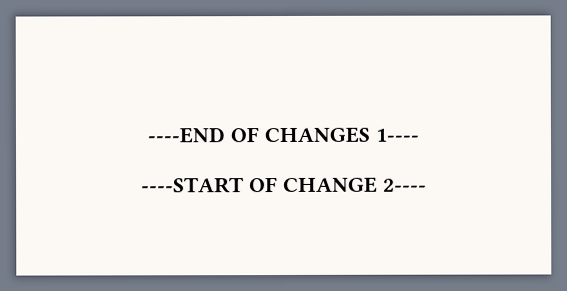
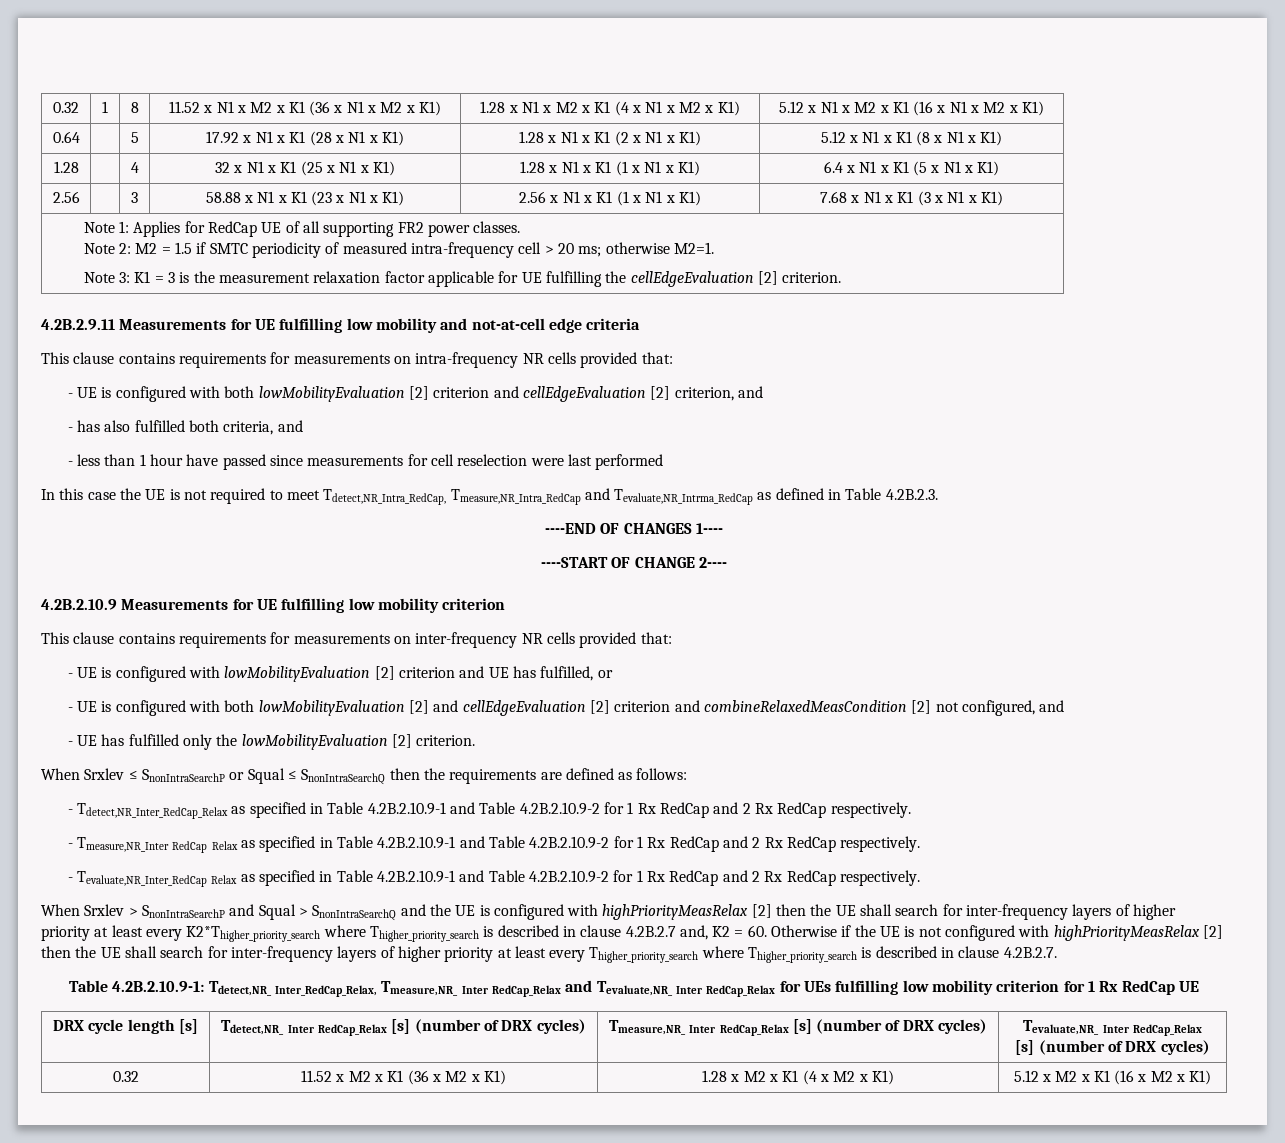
+ 0.32 | 1 | 8 | 11.52 x N1 x M2 x K1 (36 x N1 x M2 x K1) | 1.28 x N1 x M2 x K1 (4 x N1 x M2 x K1) | 5.12 x N1 x M2 x K1 (16 x N1 x M2 x K1)
+ 0.64 | | 5 | 17.92 x N1 x K1 (28 x N1 x K1) | 1.28 x N1 x K1 (2 x N1 x K1) | 5.12 x N1 x K1 (8 x N1 x K1)
+ 1.28 | | 4 | 32 x N1 x K1 (25 x N1 x K1) | 1.28 x N1 x K1 (1 x N1 x K1) | 6.4 x N1 x K1 (5 x N1 x K1)
+ 2.56 | | 3 | 58.88 x N1 x K1 (23 x N1 x K1) | 2.56 x N1 x K1 (1 x N1 x K1) | 7.68 x N1 x K1 (3 x N1 x K1)
+ Note 1: Applies for RedCap UE of all supporting FR2 power classes.
+ Note 2: M2 = 1.5 if SMTC periodicity of measured intra-frequency cell > 20 ms; otherwise M2=1.
+ Note 3: K1 = 3 is the measurement relaxation factor applicable for UE fulfilling the cellEdgeEvaluation [2] criterion.
+ 4.2B.2.9.11 Measurements for UE fulfilling low mobility and not-at-cell edge criteria
+ This clause contains requirements for measurements on intra-frequency NR cells provided that:
+ - UE is configured with both lowMobilityEvaluation [2] criterion and cellEdgeEvaluation [2] criterion, and
+ - has also fulfilled both criteria, and
+ - less than 1 hour have passed since measurements for cell reselection were last performed
+ In this case the UE is not required to meet Tdetect,NR_Intra_RedCap, Tmeasure,NR_Intra_RedCap and Tevaluate,NR_Intrma_RedCap as defined in Table 4.2B.2.3.
+ 4.2B.2.10.9 Measurements for UE fulfilling low mobility criterion
+ This clause contains requirements for measurements on inter-frequency NR cells provided that:
+ - UE is configured with lowMobilityEvaluation [2] criterion and UE has fulfilled, or
+ - UE is configured with both lowMobilityEvaluation [2] and cellEdgeEvaluation [2] criterion and combineRelaxedMeasCondition [2] not configured, and
+ - UE has fulfilled only the lowMobilityEvaluation [2] criterion.
+ When Srxlev ≤ SnonIntraSearchP or Squal ≤ SnonIntraSearchQ then the requirements are defined as follows:
+ - Tdetect,NR_Inter_RedCap_Relax as specified in Table 4.2B.2.10.9-1 and Table 4.2B.2.10.9-2 for 1 Rx RedCap and 2 Rx RedCap respectively.
+ - Tmeasure,NR_Inter RedCap Relax as specified in Table 4.2B.2.10.9-1 and Table 4.2B.2.10.9-2 for 1 Rx RedCap and 2 Rx RedCap respectively.
+ - Tevaluate,NR_Inter_RedCap Relax as specified in Table 4.2B.2.10.9-1 and Table 4.2B.2.10.9-2 for 1 Rx RedCap and 2 Rx RedCap respectively.
+ When Srxlev > SnonIntraSearchP and Squal > SnonIntraSearchQ and the UE is configured with highPriorityMeasRelax [2] then the UE shall search for inter-frequency layers of higher priority at least every K2*Thigher_priority_search where Thigher_priority_search is described in clause 4.2B.2.7 and, K2 = 60. Otherwise if the UE is not configured with highPriorityMeasRelax [2] then the UE shall search for inter-frequency layers of higher priority at least every Thigher_priority_search where Thigher_priority_search is described in clause 4.2B.2.7.
+ Table 4.2B.2.10.9-1: Tdetect,NR_ Inter_RedCap_Relax, Tmeasure,NR_ Inter RedCap_Relax and Tevaluate,NR_ Inter RedCap_Relax for UEs fulfilling low mobility criterion for 1 Rx RedCap UE
+ DRX cycle length [s] | Tdetect,NR_ Inter RedCap_Relax [s] (number of DRX cycles) | Tmeasure,NR_ Inter RedCap_Relax [s] (number of DRX cycles) | Tevaluate,NR_ Inter RedCap_Relax
+ [s] (number of DRX cycles)
+ 0.32 | 11.52 x M2 x K1 (36 x M2 x K1) | 1.28 x M2 x K1 (4 x M2 x K1) | 5.12 x M2 x K1 (16 x M2 x K1)

